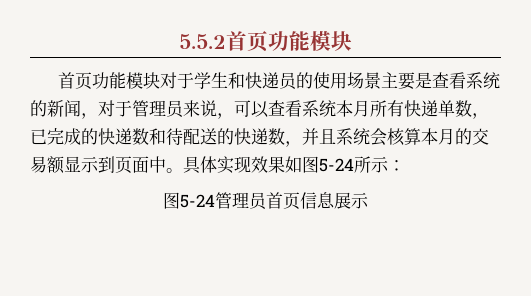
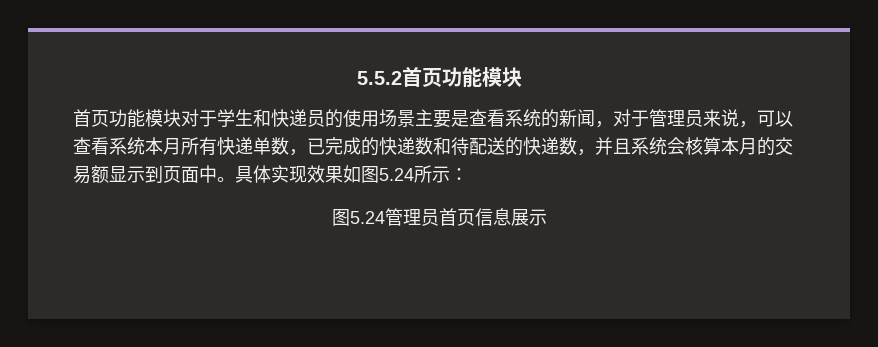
- 具体实现效果如图5-24所示：
+ 具体实现效果如图5.24所示：
- 图5-24管理员首页信息展示
+ 图5.24管理员首页信息展示

